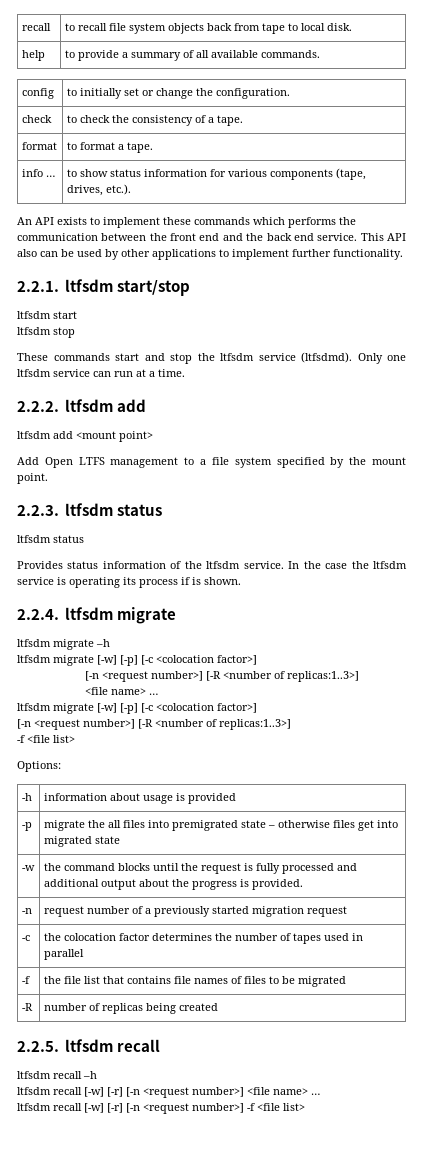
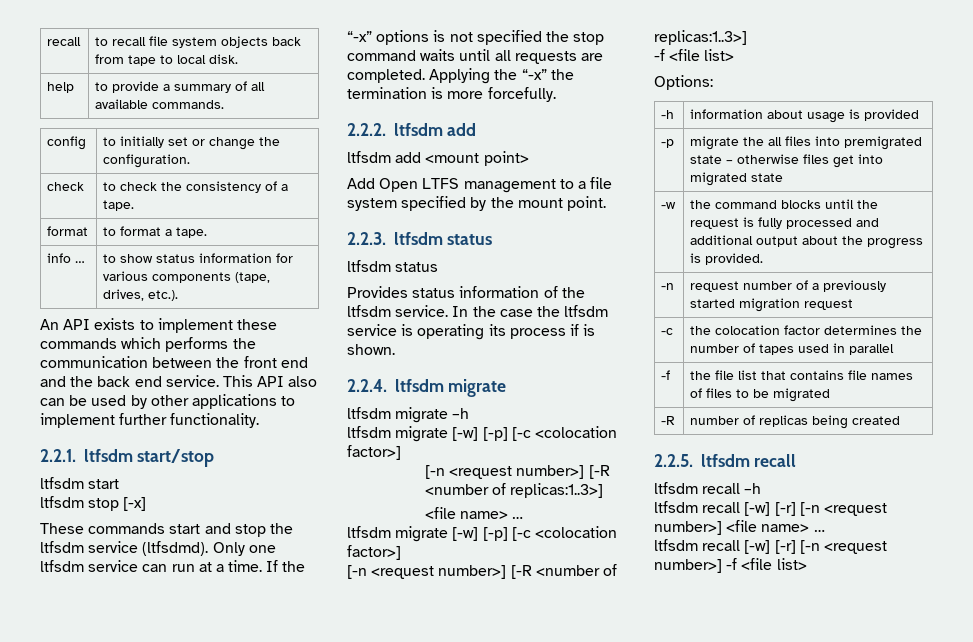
- ltfsdm stop
+ ltfsdm stop [-x]
+ If the “-x” options is not specified the stop command waits until all requests are completed. Applying the “-x” the termination is more forcefully.

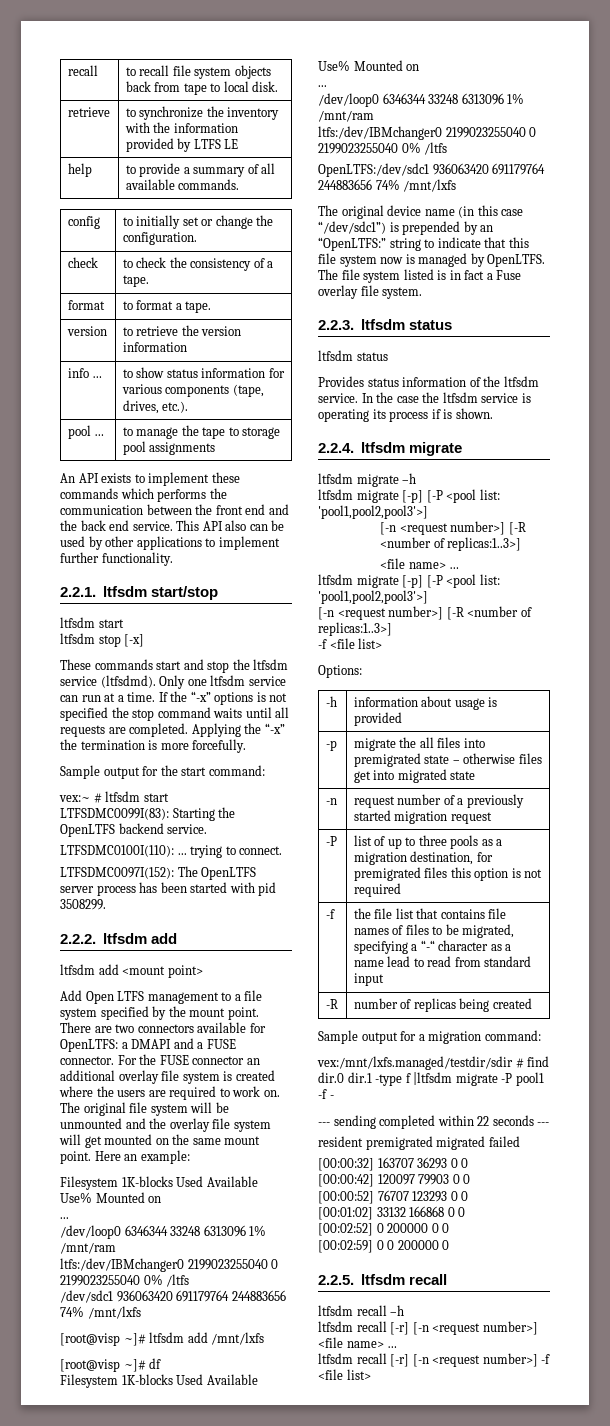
+ retrieve | to synchronize the inventory with the information provided by LTFS LE
+ version | to retrieve the version information
+ pool … | to manage the tape to storage pool assignments
+ Sample output for the start command:
+ vex:~ # ltfsdm start
+ LTFSDMC0099I(83): Starting the OpenLTFS backend service.
+ LTFSDMC0100I(110): ... trying to connect.
+ LTFSDMC0097I(152): The OpenLTFS server process has been started with pid 3508299.
+ There are two connectors available for OpenLTFS: a DMAPI and a FUSE connector. For the FUSE connector an additional overlay file system is created where the users are required to work on. The original file system will be unmounted and the overlay file system will get mounted on the same mount point. Here an example:
+ Filesystem 1K-blocks Used Available Use% Mounted on
+ ...
+ /dev/loop0 6346344 33248 6313096 1% /mnt/ram
+ ltfs:/dev/IBMchanger0 2199023255040 0 2199023255040 0% /ltfs
+ /dev/sdc1 936063420 691179764 244883656 74% /mnt/lxfs
+ [root@visp ~]# ltfsdm add /mnt/lxfs
+ [root@visp ~]# df
+ Filesystem 1K-blocks Used Available Use% Mounted on
+ ...
+ /dev/loop0 6346344 33248 6313096 1% /mnt/ram
+ ltfs:/dev/IBMchanger0 2199023255040 0 2199023255040 0% /ltfs
+ OpenLTFS:/dev/sdc1 936063420 691179764 244883656 74% /mnt/lxfs
+ The original device name (in this case “/dev/sdc1”) is prepended by an “OpenLTFS:” string to indicate that this file system now is managed by OpenLTFS. The file system listed is in fact a Fuse overlay file system.
  ltfsdm migrate –h
- ltfsdm migrate [-w] [-p] [-c <colocation factor>]
+ ltfsdm migrate [-p] [-P <pool list: 'pool1,pool2,pool3'>]
  [-n <request number>] [-R <number of replicas:1..3>]
  <file name> …
- ltfsdm migrate [-w] [-p] [-c <colocation factor>]
+ ltfsdm migrate [-p] [-P <pool list: 'pool1,pool2,pool3'>]
- -w | the command blocks until the request is fully processed and additional output about the progress is provided.
- -c | the colocation factor determines the number of tapes used in parallel
+ -P | list of up to three pools as a migration destination, for premigrated files this option is not required
- -f | the file list that contains file names of files to be migrated
+ -f | the file list that contains file names of files to be migrated, specifying a “-“ character as a name lead to read from standard input
+ Sample output for a migration command:
+ vex:/mnt/lxfs.managed/testdir/sdir # find dir.0 dir.1 -type f |ltfsdm migrate -P pool1 -f -
+ --- sending completed within 22 seconds ---
+ resident premigrated migrated failed
+ [00:00:32] 163707 36293 0 0
+ [00:00:42] 120097 79903 0 0
+ [00:00:52] 76707 123293 0 0
+ [00:01:02] 33132 166868 0 0
+ [00:02:52] 0 200000 0 0
+ [00:02:59] 0 0 200000 0
- ltfsdm recall [-w] [-r] [-n <request number>] <file name> …
+ ltfsdm recall [-r] [-n <request number>] <file name> …
- ltfsdm recall [-w] [-r] [-n <request number>] -f <file list>
+ ltfsdm recall [-r] [-n <request number>] -f <file list>

